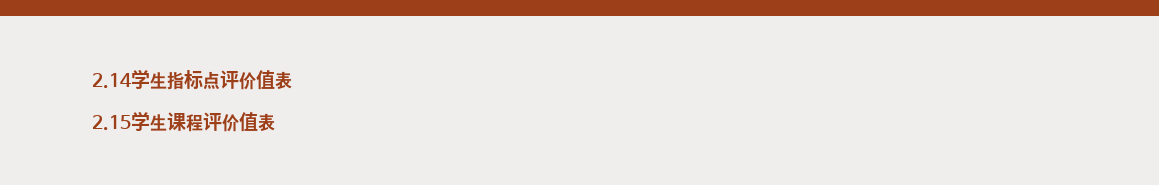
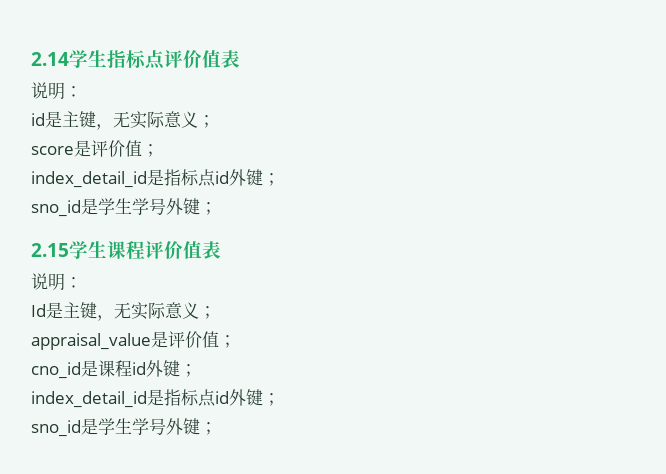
  2.14学生指标点评价值表
+ 说明：
+ id是主键，无实际意义；
+ score是评价值；
+ index_detail_id是指标点id外键；
+ sno_id是学生学号外键；
  2.15学生课程评价值表
+ 说明：
+ Id是主键，无实际意义；
+ appraisal_value是评价值；
+ cno_id是课程id外键；
+ index_detail_id是指标点id外键；
+ sno_id是学生学号外键；

